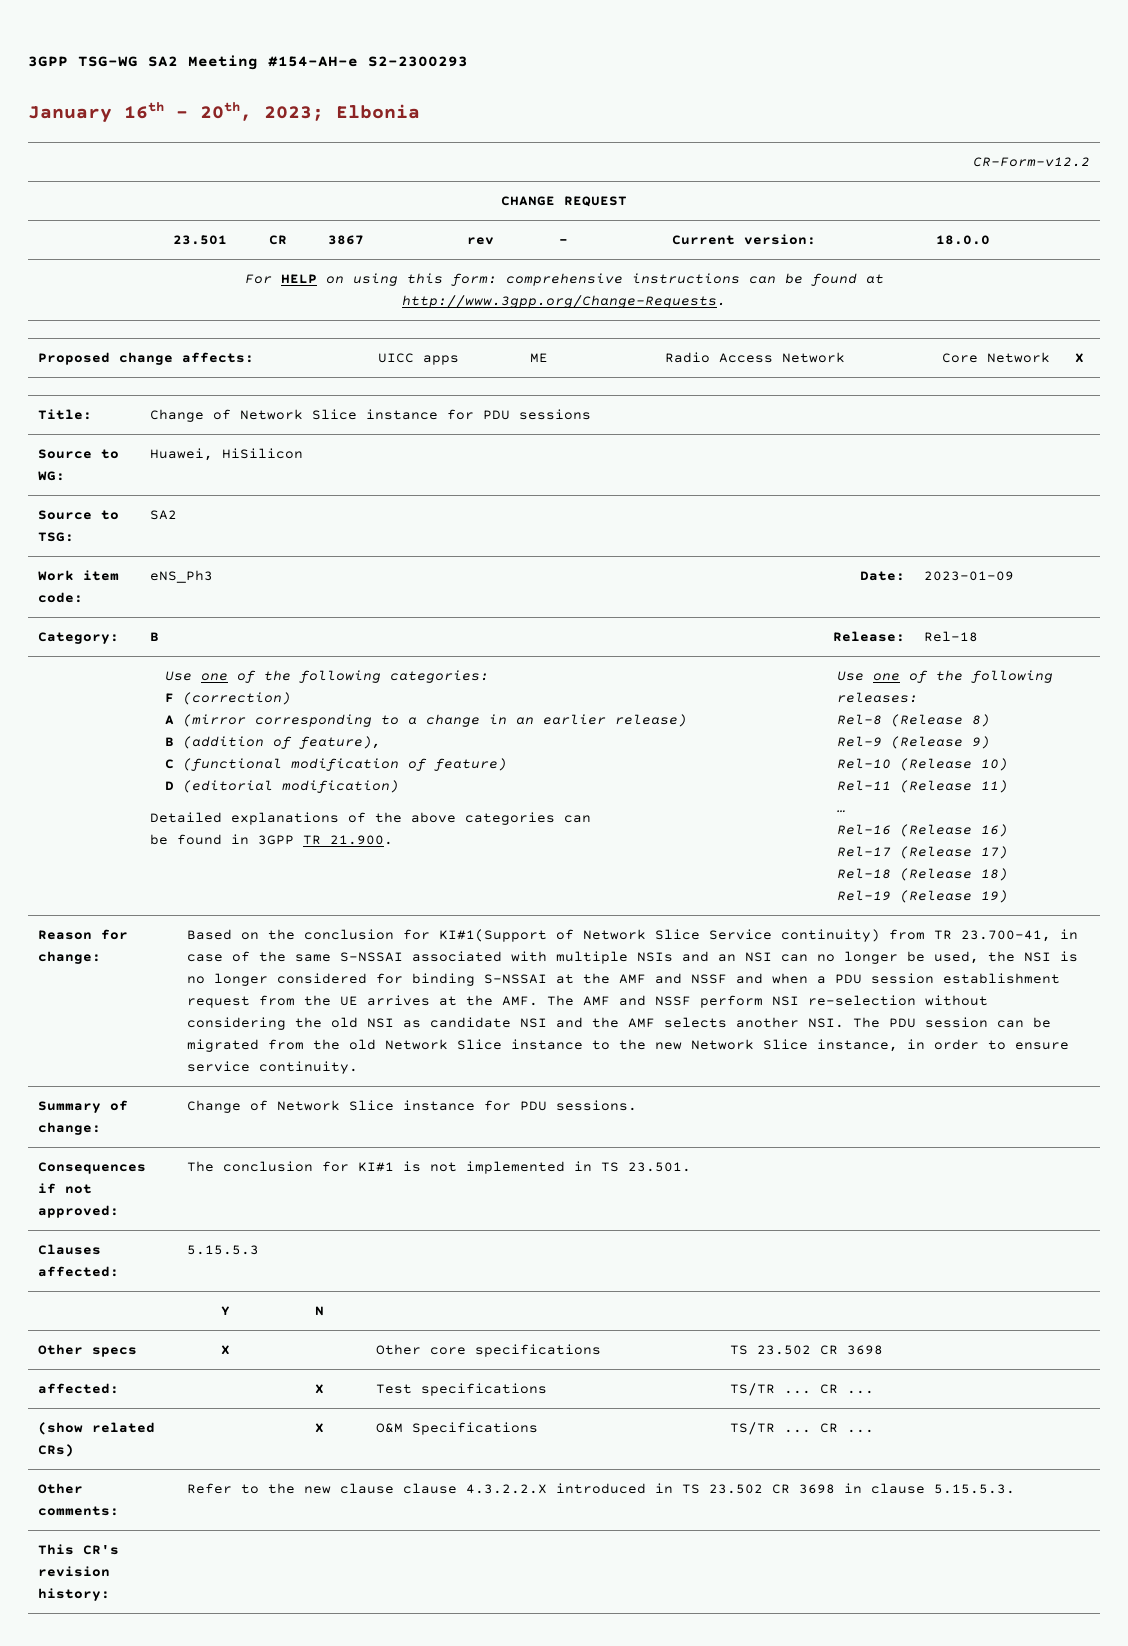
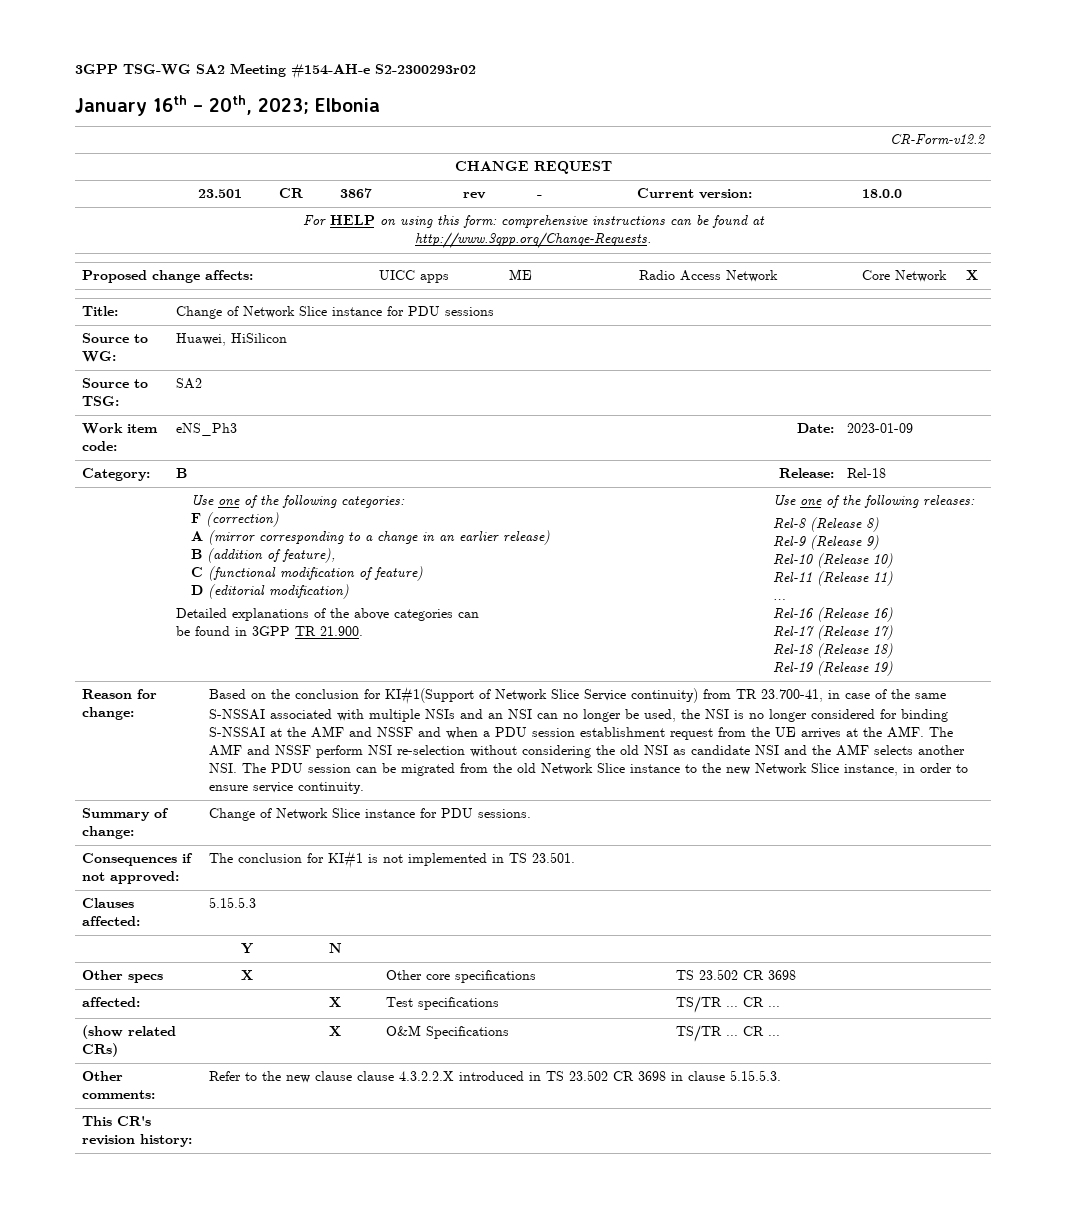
- 3GPP TSG-WG SA2 Meeting #154-AH-e S2-2300293
+ 3GPP TSG-WG SA2 Meeting #154-AH-e S2-2300293r02

